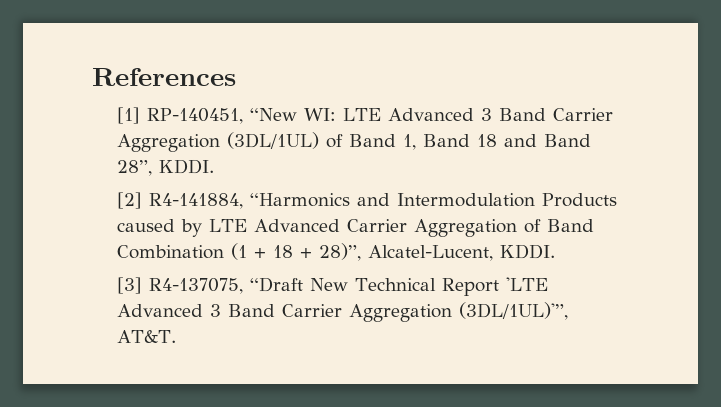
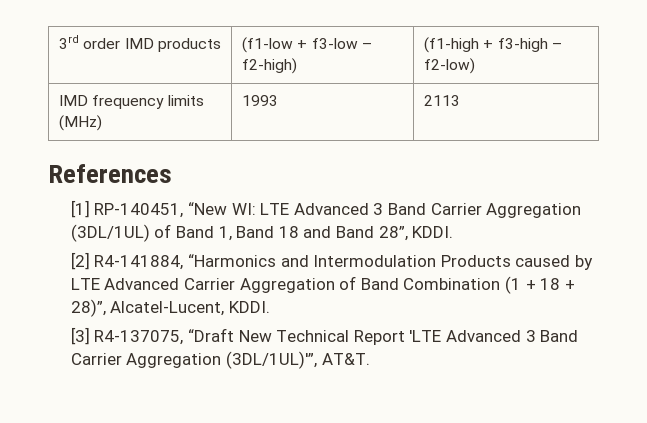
+ 3rd order IMD products | (f1-low + f3-low – f2-high) | (f1-high + f3-high – f2-low)
+ IMD frequency limits (MHz) | 1993 | 2113

